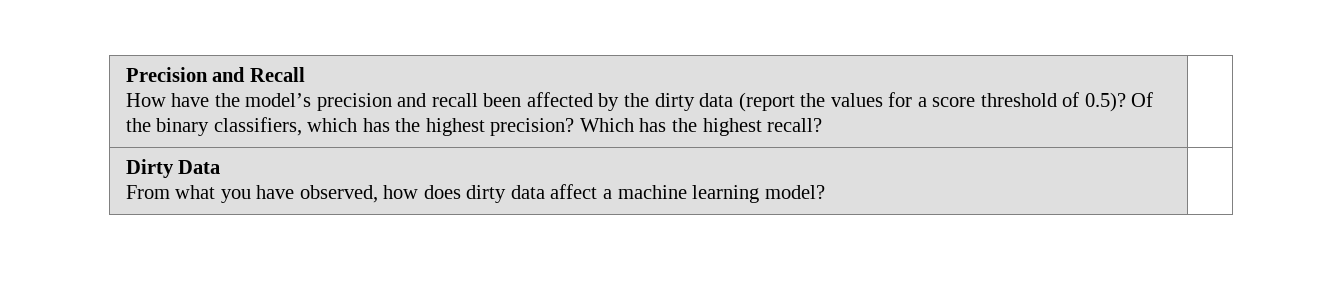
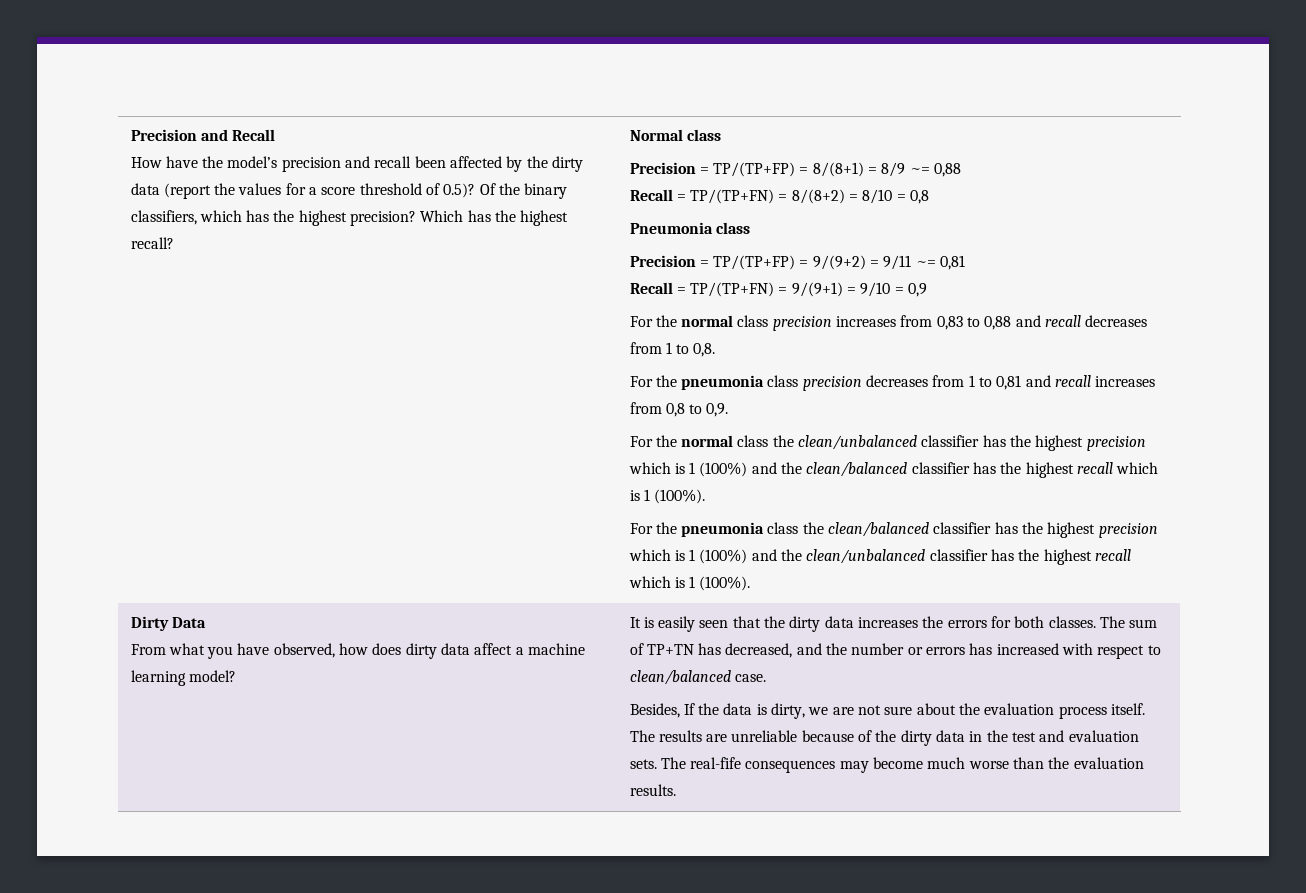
+ Normal class
+ Precision = TP/(TP+FP) = 8/(8+1) = 8/9 ~= 0,88
+ Recall = TP/(TP+FN) = 8/(8+2) = 8/10 = 0,8
+ Pneumonia class
+ Precision = TP/(TP+FP) = 9/(9+2) = 9/11 ~= 0,81
+ Recall = TP/(TP+FN) = 9/(9+1) = 9/10 = 0,9
+ For the normal class precision increases from 0,83 to 0,88 and recall decreases from 1 to 0,8.
+ For the pneumonia class precision decreases from 1 to 0,81 and recall increases from 0,8 to 0,9.
+ For the normal class the clean/unbalanced classifier has the highest precision which is 1 (100%) and the clean/balanced classifier has the highest recall which is 1 (100%).
+ For the pneumonia class the clean/balanced classifier has the highest precision which is 1 (100%) and the clean/unbalanced classifier has the highest recall which is 1 (100%).
+ It is easily seen that the dirty data increases the errors for both classes. The sum of TP+TN has decreased, and the number or errors has increased with respect to clean/balanced case.
+ Besides, If the data is dirty, we are not sure about the evaluation process itself. The results are unreliable because of the dirty data in the test and evaluation sets. The real-fife consequences may become much worse than the evaluation results.

